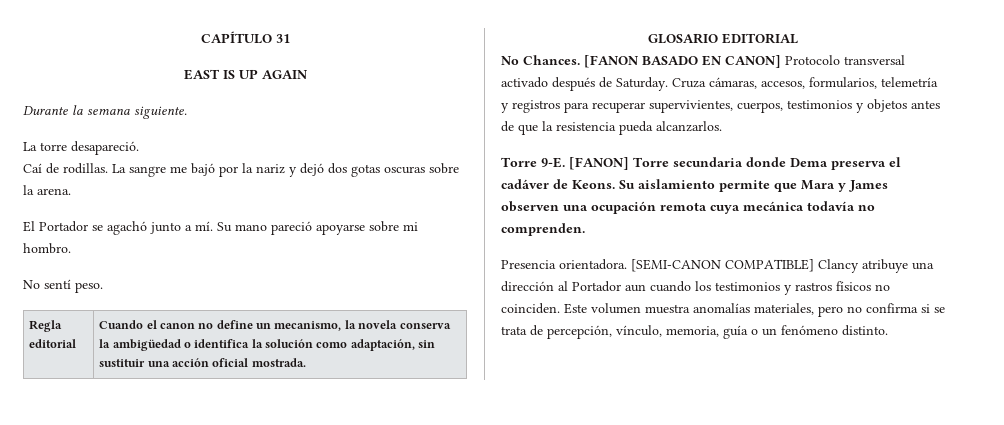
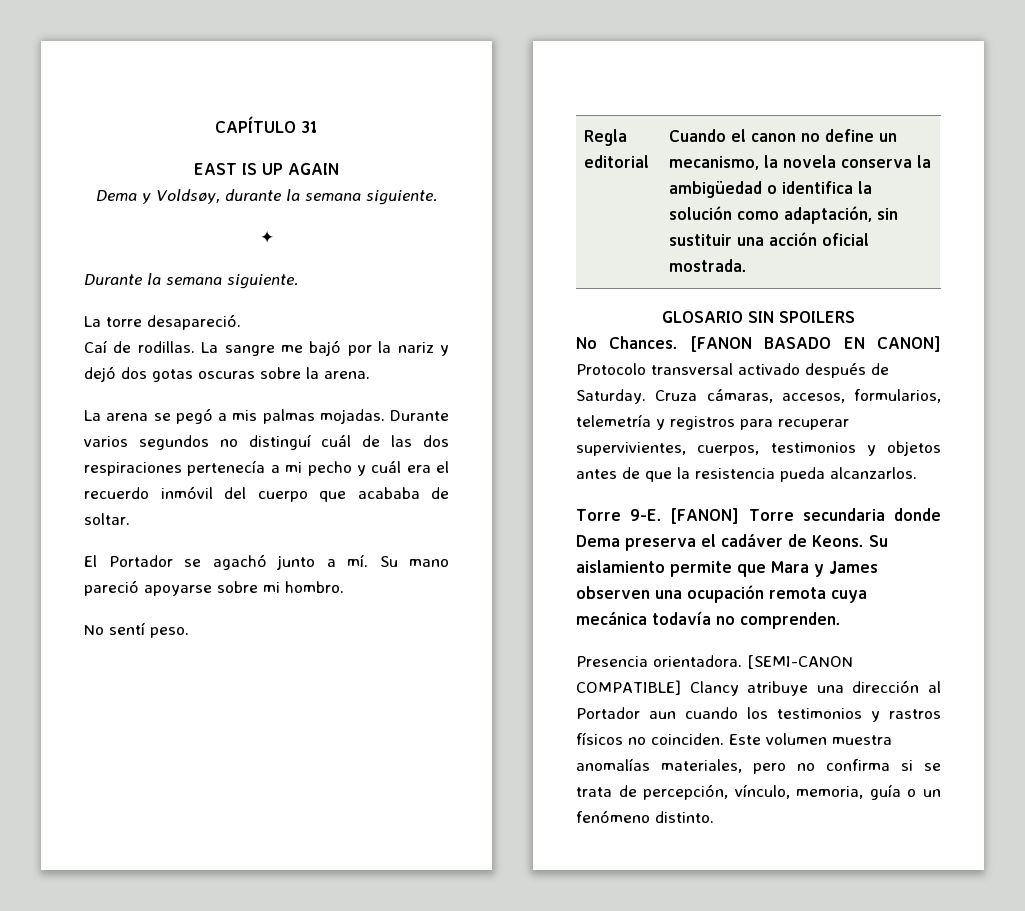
+ Dema y Voldsøy, durante la semana siguiente.
+ ✦
+ La arena se pegó a mis palmas mojadas. Durante varios segundos no distinguí cuál de las dos respiraciones pertenecía a mi pecho y cuál era el recuerdo inmóvil del cuerpo que acababa de soltar.
- GLOSARIO EDITORIAL
+ GLOSARIO SIN SPOILERS

